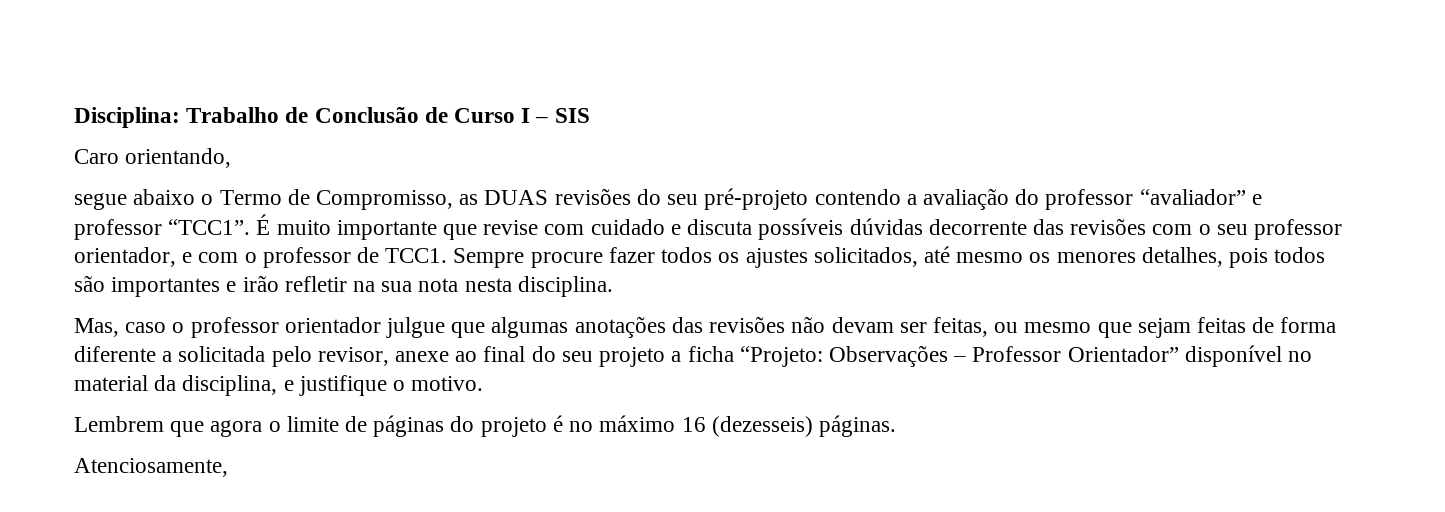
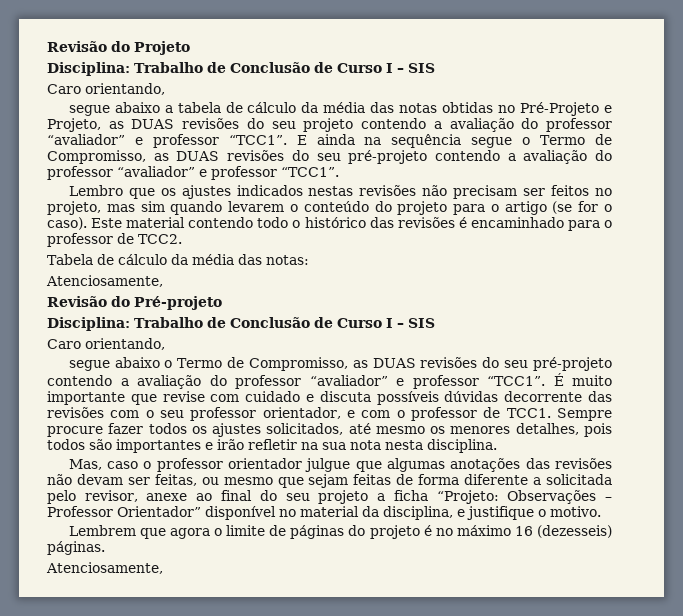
+ Revisão do Projeto
+ Disciplina: Trabalho de Conclusão de Curso I – SIS
+ Caro orientando,
+ segue abaixo a tabela de cálculo da média das notas obtidas no Pré-Projeto e Projeto, as DUAS revisões do seu projeto contendo a avaliação do professor “avaliador” e professor “TCC1”. E ainda na sequência segue o Termo de Compromisso, as DUAS revisões do seu pré-projeto contendo a avaliação do professor “avaliador” e professor “TCC1”.
+ Lembro que os ajustes indicados nestas revisões não precisam ser feitos no projeto, mas sim quando levarem o conteúdo do projeto para o artigo (se for o caso). Este material contendo todo o histórico das revisões é encaminhado para o professor de TCC2.
+ Tabela de cálculo da média das notas:
+ Atenciosamente,
+ Revisão do Pré-projeto

